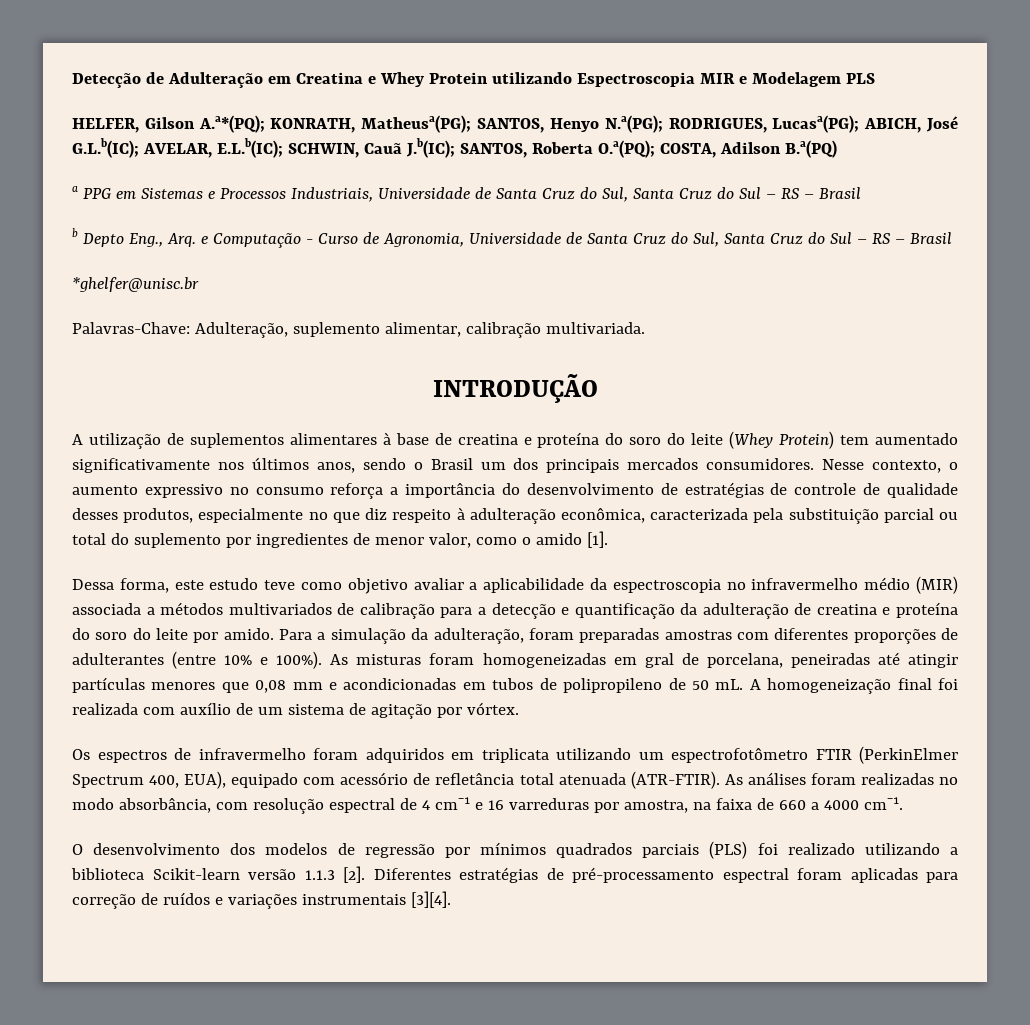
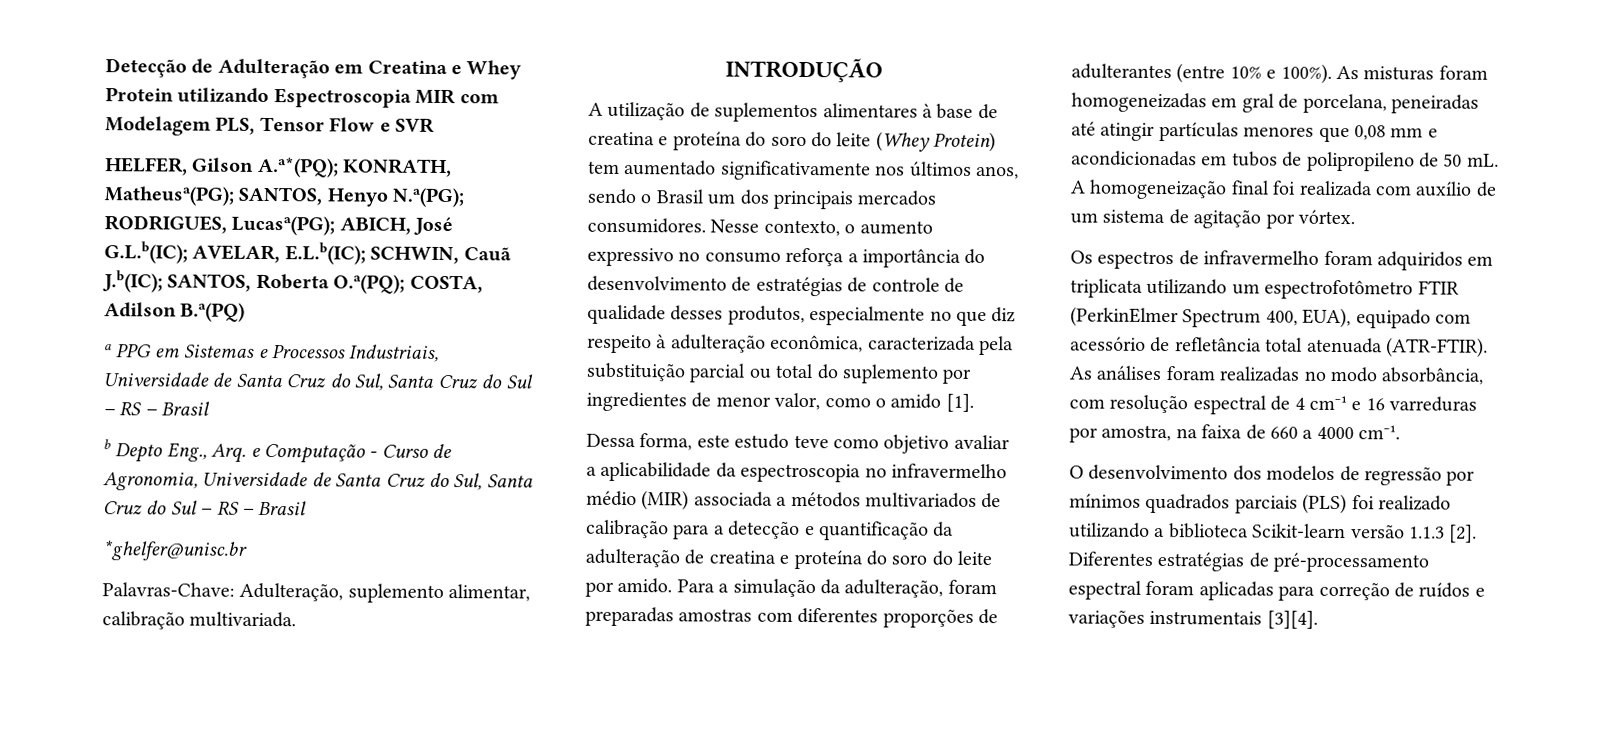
- Detecção de Adulteração em Creatina e Whey Protein utilizando Espectroscopia MIR e Modelagem PLS
+ Detecção de Adulteração em Creatina e Whey Protein utilizando Espectroscopia MIR com Modelagem PLS, Tensor Flow e SVR

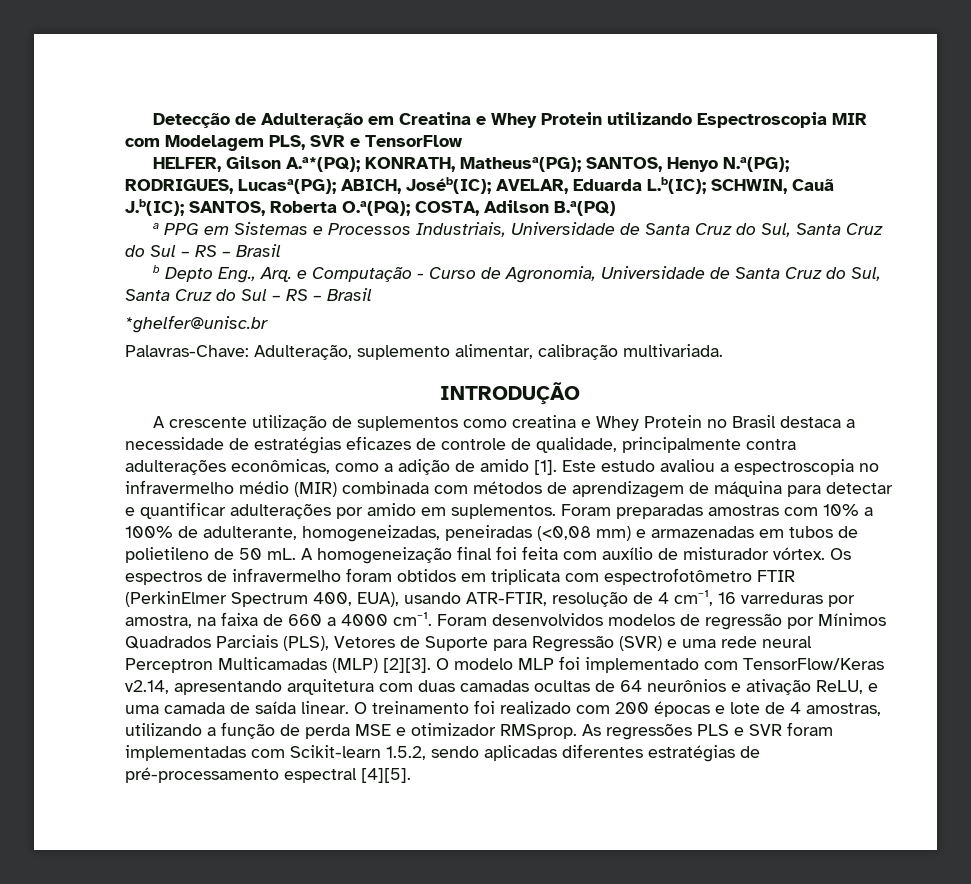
- Detecção de Adulteração em Creatina e Whey Protein utilizando Espectroscopia MIR com Modelagem PLS, Tensor Flow e SVR
+ Detecção de Adulteração em Creatina e Whey Protein utilizando Espectroscopia MIR com Modelagem PLS, SVR e TensorFlow
- HELFER, Gilson A.a*(PQ); KONRATH, Matheusa(PG); SANTOS, Henyo N.a(PG); RODRIGUES, Lucasa(PG); ABICH, José G.L.b(IC); AVELAR, E.L.b(IC); SCHWIN, Cauã J.b(IC); SANTOS, Roberta O.a(PQ); COSTA, Adilson B.a(PQ)
+ HELFER, Gilson A.a*(PQ); KONRATH, Matheusa(PG); SANTOS, Henyo N.a(PG); RODRIGUES, Lucasa(PG); ABICH, Joséb(IC); AVELAR, Eduarda L.b(IC); SCHWIN, Cauã J.b(IC); SANTOS, Roberta O.a(PQ); COSTA, Adilson B.a(PQ)
- A utilização de suplementos alimentares à base de creatina e proteína do soro do leite (Whey Protein) tem aumentado significativamente nos últimos anos, sendo o Brasil um dos principais mercados consumidores. Nesse contexto, o aumento expressivo no consumo reforça a importância do desenvolvimento de estratégias de controle de qualidade desses produtos, especialmente no que diz respeito à adulteração econômica, caracterizada pela substituição parcial ou total do suplemento por ingredientes de menor valor, como o amido [1].
- Dessa forma, este estudo teve como objetivo avaliar a aplicabilidade da espectroscopia no infravermelho médio (MIR) associada a métodos multivariados de calibração para a detecção e quantificação da adulteração de creatina e proteína do soro do leite por amido. Para a simulação da adulteração, foram preparadas amostras com diferentes proporções de adulterantes (entre 10% e 100%). As misturas foram homogeneizadas em gral de porcelana, peneiradas até atingir partículas menores que 0,08 mm e acondicionadas em tubos de polipropileno de 50 mL.
+ A crescente utilização de suplementos como creatina e Whey Protein no Brasil destaca a necessidade de estratégias eficazes de controle de qualidade, principalmente contra adulterações econômicas, como a adição de amido [1]. Este estudo avaliou a espectroscopia no infravermelho médio (MIR) combinada com métodos de aprendizagem de máquina para detectar e quantificar adulterações por amido em suplementos. Foram preparadas amostras com 10% a 100% de adulterante, homogeneizadas, peneiradas (<0,08 mm) e armazenadas em tubos de polietileno de 50 mL.
- A homogeneização final foi realizada com auxílio de um sistema de agitação por vórtex.
- Os espectros de infravermelho foram adquiridos em triplicata utilizando um espectrofotômetro FTIR (PerkinElmer Spectrum 400, EUA), equipado com acessório de refletância total atenuada (ATR-FTIR). As análises foram realizadas no modo absorbância, com resolução espectral de 4 cm⁻¹ e 16 varreduras por amostra, na faixa de 660 a 4000 cm⁻¹.
- O desenvolvimento dos modelos de regressão por mínimos quadrados parciais (PLS) foi realizado utilizando a biblioteca Scikit-learn versão 1.1.3 [2]. Diferentes estratégias de pré-processamento espectral foram aplicadas para correção de ruídos e variações instrumentais [3][4].
+ A homogeneização final foi feita com auxílio de misturador vórtex. Os espectros de infravermelho foram obtidos em triplicata com espectrofotômetro FTIR (PerkinElmer Spectrum 400, EUA), usando ATR-FTIR, resolução de 4 cm⁻¹, 16 varreduras por amostra, na faixa de 660 a 4000 cm⁻¹. Foram desenvolvidos modelos de regressão por Mínimos Quadrados Parciais (PLS), Vetores de Suporte para Regressão (SVR) e uma rede neural Perceptron Multicamadas (MLP) [2][3]. O modelo MLP foi implementado com TensorFlow/Keras v2.14, apresentando arquitetura com duas camadas ocultas de 64 neurônios e ativação ReLU, e uma camada de saída linear. O treinamento foi realizado com 200 épocas e lote de 4 amostras, utilizando a função de perda MSE e otimizador RMSprop. As regressões PLS e SVR foram implementadas com Scikit-learn 1.5.2, sendo aplicadas diferentes estratégias de pré-processamento espectral [4][5].

